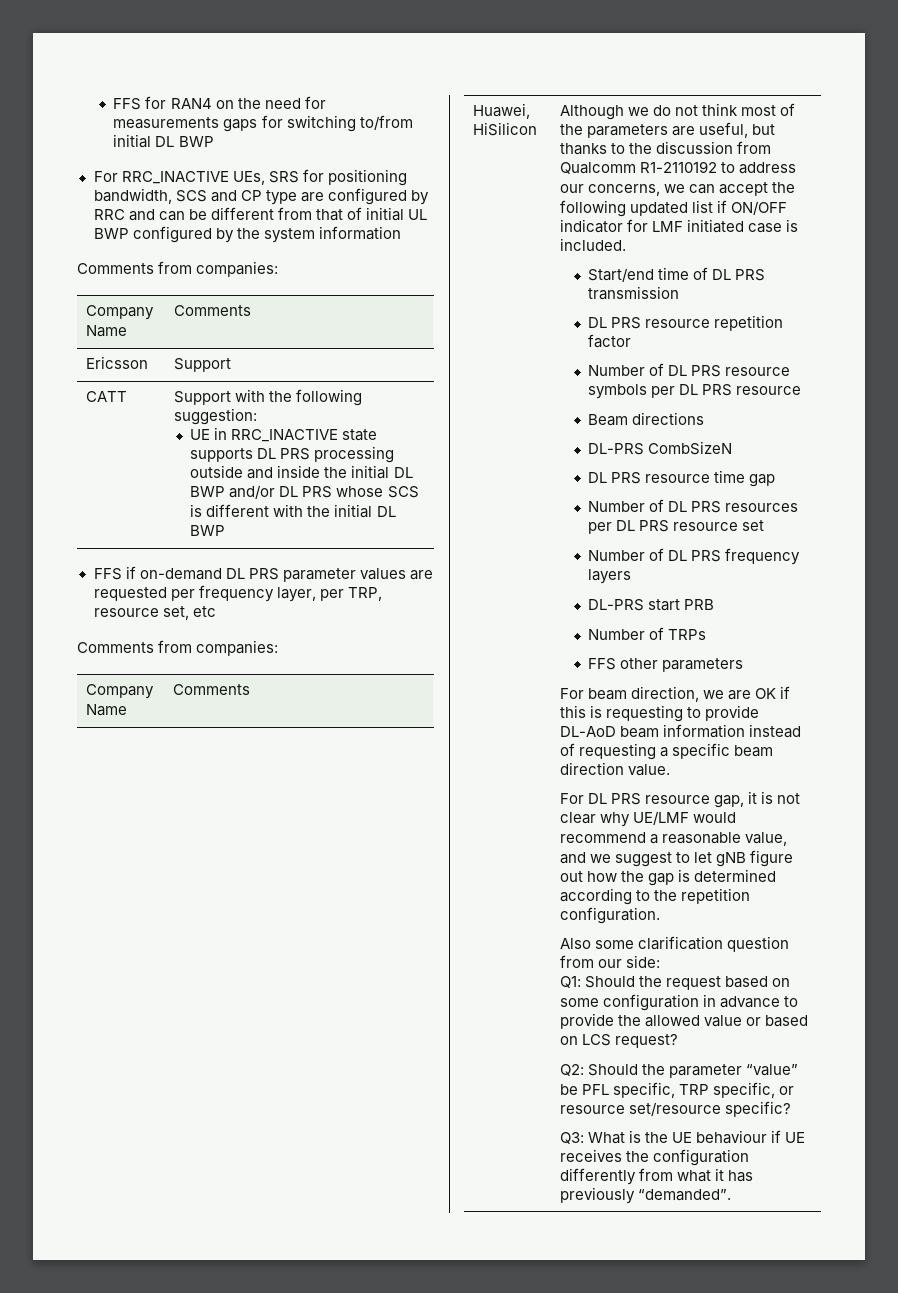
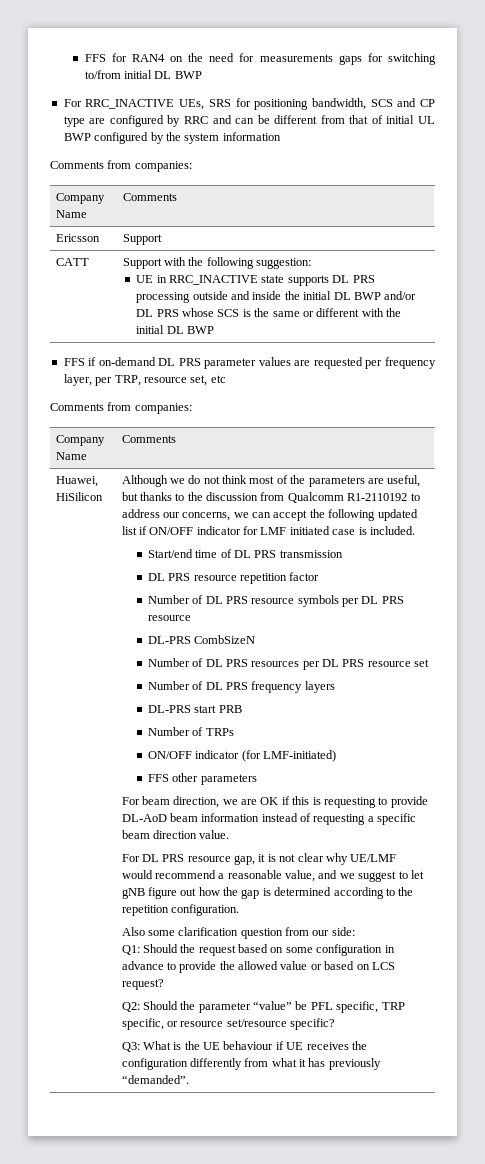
  CATT | Support with the following suggestion:
- UE in RRC_INACTIVE state supports DL PRS processing outside and inside the initial DL BWP and/or DL PRS whose SCS is different with the initial DL BWP
+ UE in RRC_INACTIVE state supports DL PRS processing outside and inside the initial DL BWP and/or DL PRS whose SCS is the same or different with the initial DL BWP
- Beam directions
- DL PRS resource time gap
+ ON/OFF indicator (for LMF-initiated)

